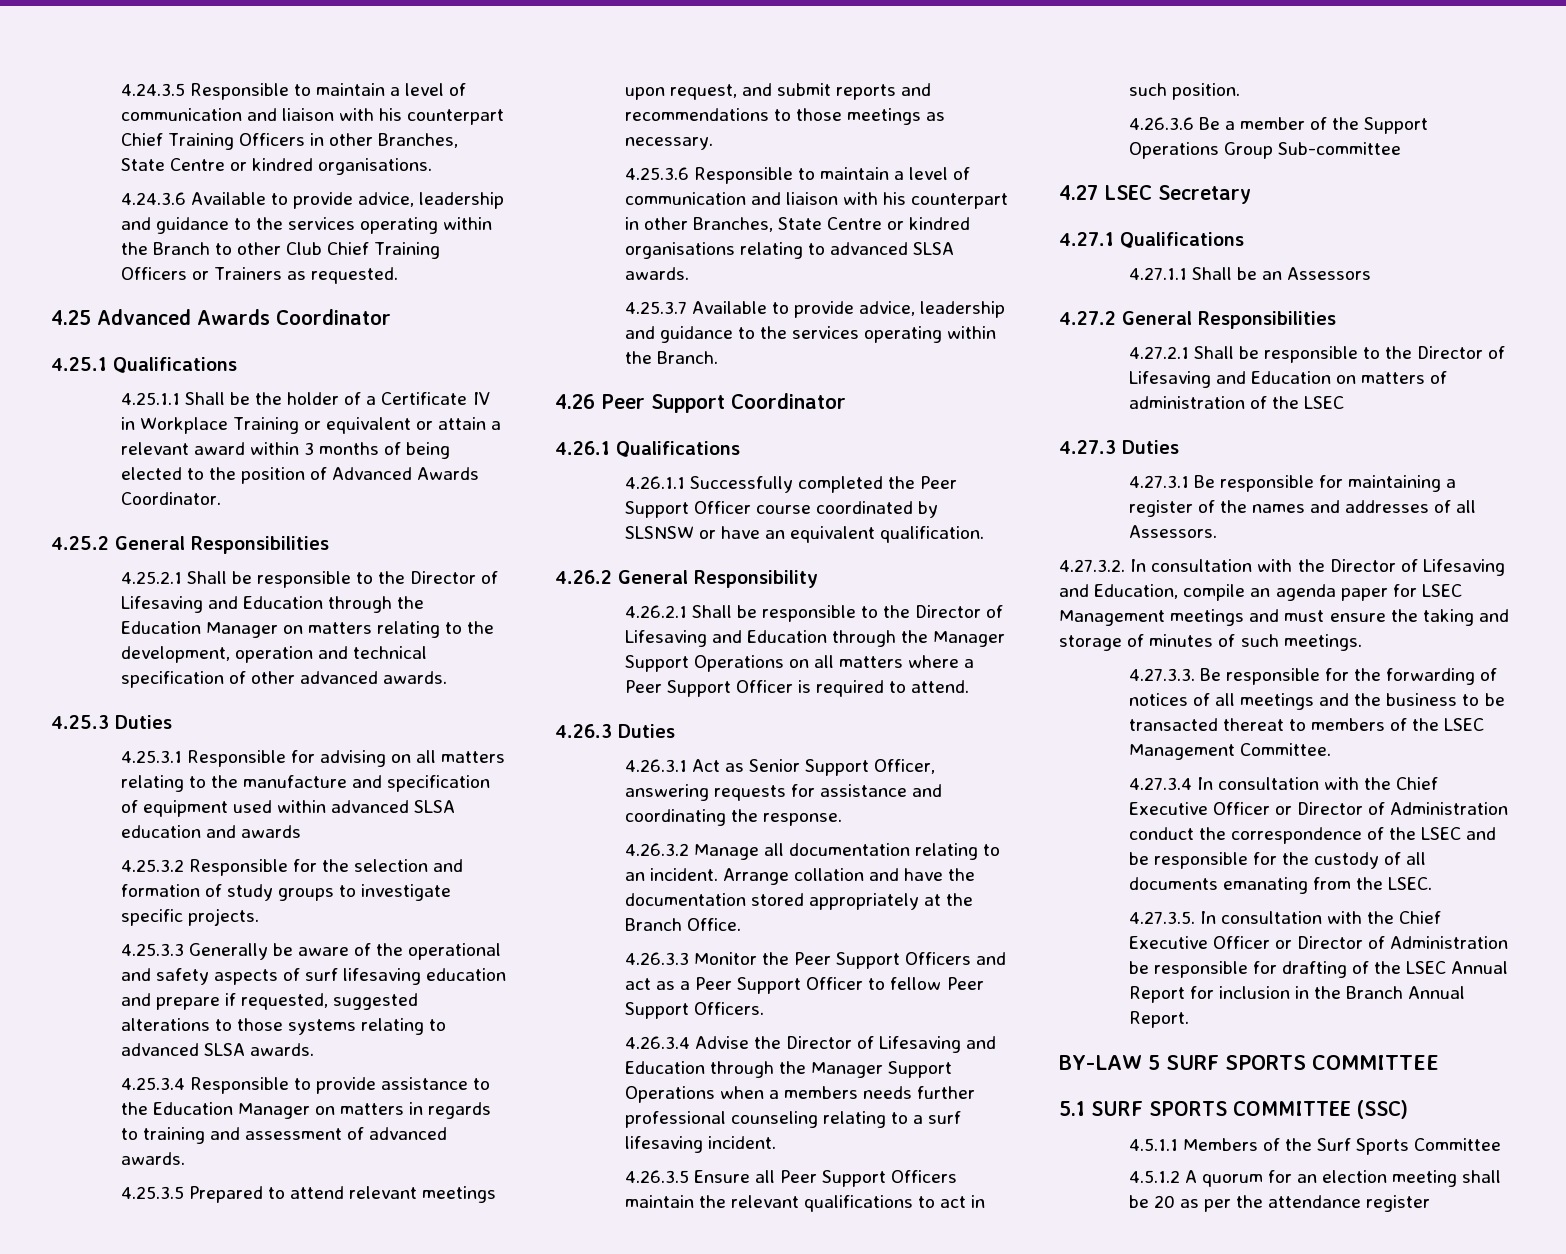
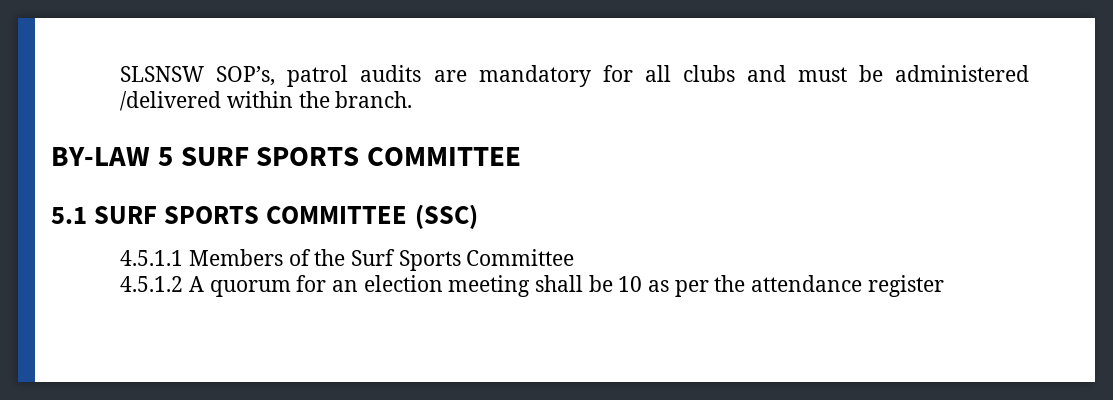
- 4.24.3.5 Responsible to maintain a level of communication and liaison with his counterpart Chief Training Officers in other Branches, State Centre or kindred organisations.
- 4.24.3.6 Available to provide advice, leadership and guidance to the services operating within the Branch to other Club Chief Training Officers or Trainers as requested.
- 4.25 Advanced Awards Coordinator
- 4.25.1 Qualifications
- 4.25.1.1 Shall be the holder of a Certificate IV in Workplace Training or equivalent or attain a relevant award within 3 months of being elected to the position of Advanced Awards Coordinator.
- 4.25.2 General Responsibilities
- 4.25.2.1 Shall be responsible to the Director of Lifesaving and Education through the Education Manager on matters relating to the development, operation and technical specification of other advanced awards.
- 4.25.3 Duties
- 4.25.3.1 Responsible for advising on all matters relating to the manufacture and specification of equipment used within advanced SLSA education and awards
- 4.25.3.2 Responsible for the selection and formation of study groups to investigate specific projects.
- 4.25.3.3 Generally be aware of the operational and safety aspects of surf lifesaving education and prepare if requested, suggested alterations to those systems relating to advanced SLSA awards.
- 4.25.3.4 Responsible to provide assistance to the Education Manager on matters in regards to training and assessment of advanced awards.
- 4.25.3.5 Prepared to attend relevant meetings upon request, and submit reports and recommendations to those meetings as necessary.
- 4.25.3.6 Responsible to maintain a level of communication and liaison with his counterpart in other Branches, State Centre or kindred organisations relating to advanced SLSA awards.
- 4.25.3.7 Available to provide advice, leadership and guidance to the services operating within the Branch.
- 4.26 Peer Support Coordinator
- 4.26.1 Qualifications
- 4.26.1.1 Successfully completed the Peer Support Officer course coordinated by SLSNSW or have an equivalent qualification.
- 4.26.2 General Responsibility
- 4.26.2.1 Shall be responsible to the Director of Lifesaving and Education through the Manager Support Operations on all matters where a Peer Support Officer is required to attend.
- 4.26.3 Duties
- 4.26.3.1 Act as Senior Support Officer, answering requests for assistance and coordinating the response.
- 4.26.3.2 Manage all documentation relating to an incident. Arrange collation and have the documentation stored appropriately at the Branch Office.
- 4.26.3.3 Monitor the Peer Support Officers and act as a Peer Support Officer to fellow Peer Support Officers.
- 4.26.3.4 Advise the Director of Lifesaving and Education through the Manager Support Operations when a members needs further professional counseling relating to a surf lifesaving incident.
- 4.26.3.5 Ensure all Peer Support Officers maintain the relevant qualifications to act in such position.
- 4.26.3.6 Be a member of the Support Operations Group Sub-committee
- 4.27 LSEC Secretary
- 4.27.1 Qualifications
- 4.27.1.1 Shall be an Assessors
- 4.27.2 General Responsibilities
- 4.27.2.1 Shall be responsible to the Director of Lifesaving and Education on matters of administration of the LSEC
- 4.27.3 Duties
- 4.27.3.1 Be responsible for maintaining a register of the names and addresses of all Assessors.
- 4.27.3.2. In consultation with the Director of Lifesaving and Education, compile an agenda paper for LSEC Management meetings and must ensure the taking and storage of minutes of such meetings.
- 4.27.3.3. Be responsible for the forwarding of notices of all meetings and the business to be transacted thereat to members of the LSEC Management Committee.
- 4.27.3.4 In consultation with the Chief Executive Officer or Director of Administration conduct the correspondence of the LSEC and be responsible for the custody of all documents emanating from the LSEC.
- 4.27.3.5. In consultation with the Chief Executive Officer or Director of Administration be responsible for drafting of the LSEC Annual Report for inclusion in the Branch Annual Report.
+ SLSNSW SOP’s, patrol audits are mandatory for all clubs and must be administered /delivered within the branch.
- 4.5.1.2 A quorum for an election meeting shall be 20 as per the attendance register
+ 4.5.1.2 A quorum for an election meeting shall be 10 as per the attendance register

